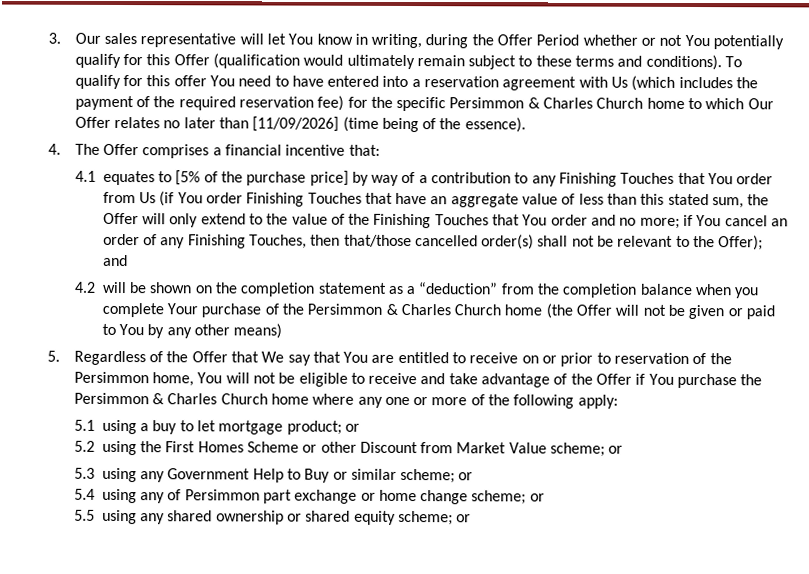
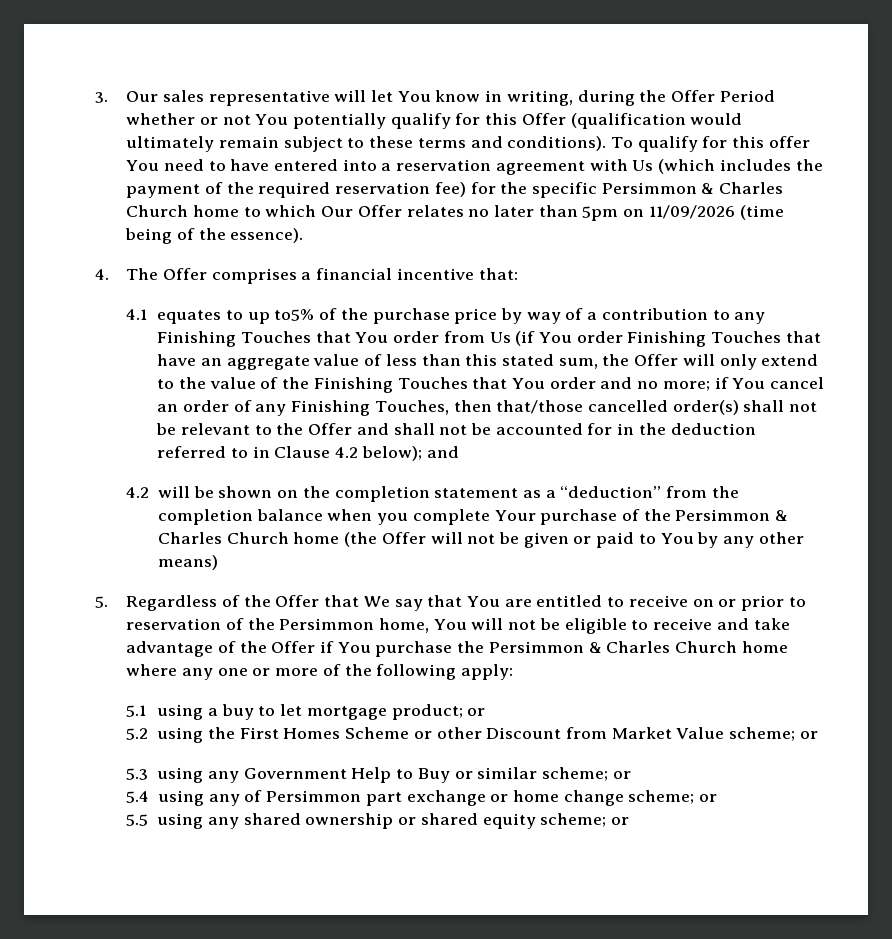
- To qualify for this offer You need to have entered into a reservation agreement with Us (which includes the payment of the required reservation fee) for the specific Persimmon & Charles Church home to which Our Offer relates no later than [11/09/2026] (time being of the essence).
+ To qualify for this offer You need to have entered into a reservation agreement with Us (which includes the payment of the required reservation fee) for the specific Persimmon & Charles Church home to which Our Offer relates no later than 5pm on 11/09/2026 (time being of the essence).
- 4.1 equates to [5% of the purchase price] by way of a contribution to any Finishing Touches that You order from Us (if You order Finishing Touches that have an aggregate value of less than this stated sum, the Offer will only extend to the value of the Finishing Touches that You order and no more;
+ 4.1 equates to up to5% of the purchase price by way of a contribution to any Finishing Touches that You order from Us (if You order Finishing Touches that have an aggregate value of less than this stated sum, the Offer will only extend to the value of the Finishing Touches that You order and no more;
- if You cancel an order of any Finishing Touches, then that/those cancelled order(s) shall not be relevant to the Offer);
+ if You cancel an order of any Finishing Touches, then that/those cancelled order(s) shall not be relevant to the Offer and shall not be accounted for in the deduction referred to in Clause 4.2 below);

